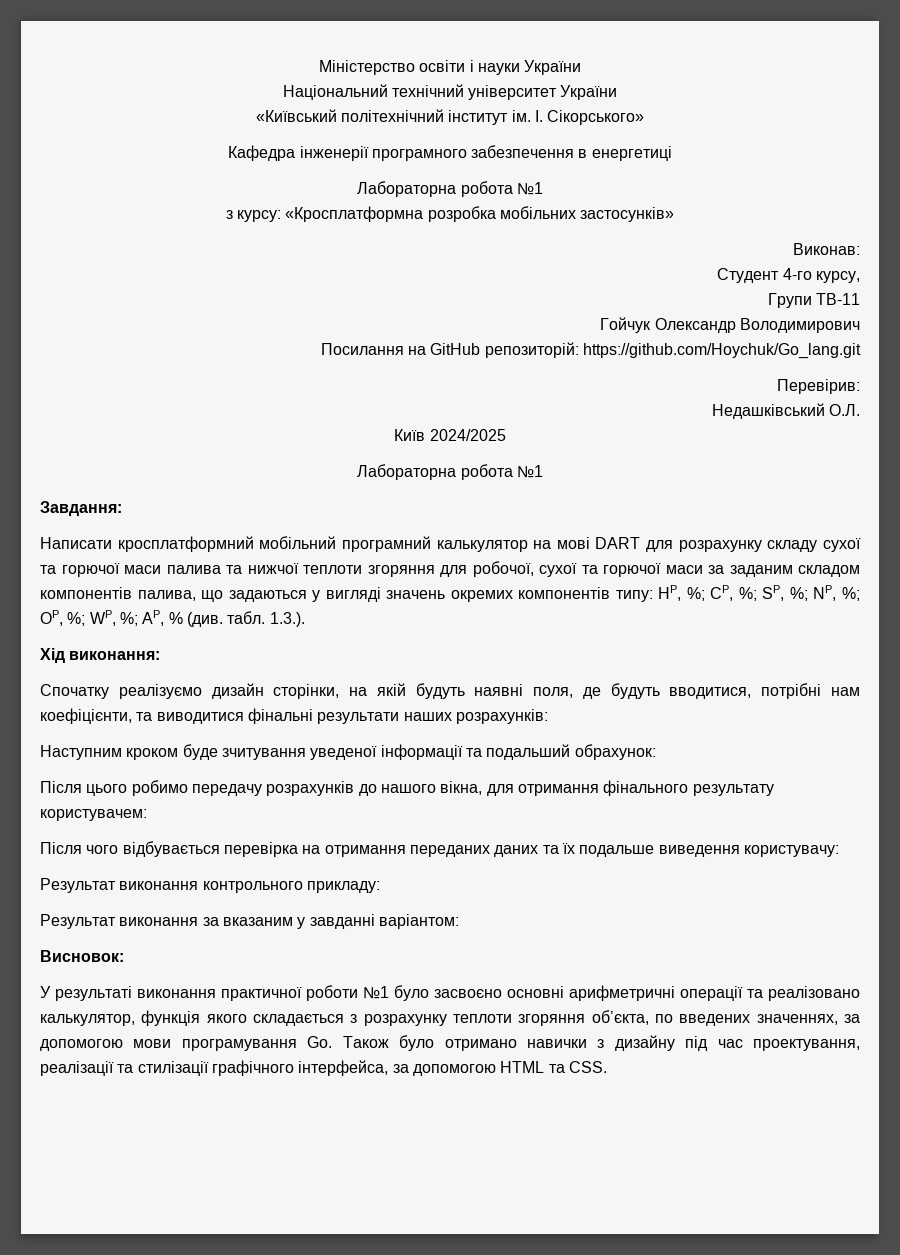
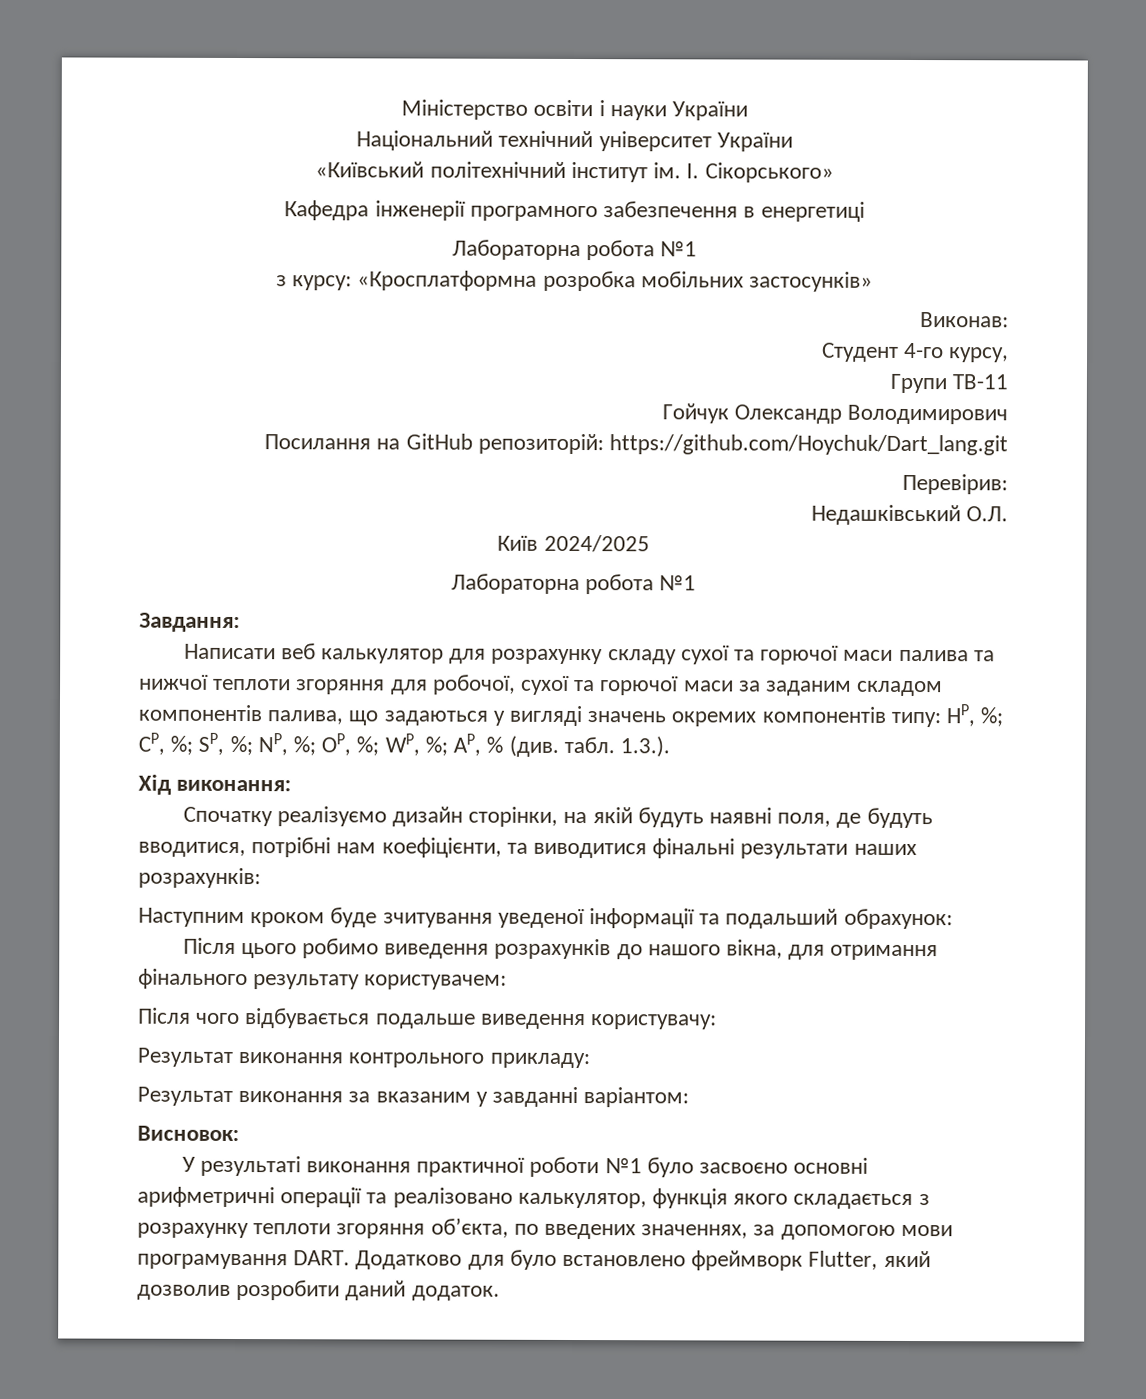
- Посилання на GitHub репозиторій: https://github.com/Hoychuk/Go_lang.git
+ Посилання на GitHub репозиторій: https://github.com/Hoychuk/Dart_lang.git
- Написати кросплатформний мобільний програмний калькулятор на мові DART для розрахунку складу сухої та горючої маси палива та нижчої теплоти згоряння для робочої, сухої та горючої маси за заданим складом компонентів палива, що задаються у вигляді значень окремих компонентів типу: HP, %; CP, %; SP, %; NP, %; OP, %; WP, %; AP, % (див. табл.
+ Написати веб калькулятор для розрахунку складу сухої та горючої маси палива та нижчої теплоти згоряння для робочої, сухої та горючої маси за заданим складом компонентів палива, що задаються у вигляді значень окремих компонентів типу: HP, %; CP, %; SP, %; NP, %; OP, %; WP, %; AP, % (див. табл.
- Після цього робимо передачу розрахунків до нашого вікна, для отримання фінального результату користувачем:
+ Після цього робимо виведення розрахунків до нашого вікна, для отримання фінального результату користувачем:
- Після чого відбувається перевірка на отримання переданих даних та їх подальше виведення користувачу:
+ Після чого відбувається подальше виведення користувачу:
- У результаті виконання практичної роботи №1 було засвоєно основні арифметричні операції та реалізовано калькулятор, функція якого складається з розрахунку теплоти згоряння об’єкта, по введених значеннях, за допомогою мови програмування Go. Також було отримано навички з дизайну під час проектування, реалізації та стилізації графічного інтерфейса, за допомогою HTML та CSS.
+ У результаті виконання практичної роботи №1 було засвоєно основні арифметричні операції та реалізовано калькулятор, функція якого складається з розрахунку теплоти згоряння об’єкта, по введених значеннях, за допомогою мови програмування DART. Додатково для було встановлено фреймворк Flutter, який дозволив розробити даний додаток.

